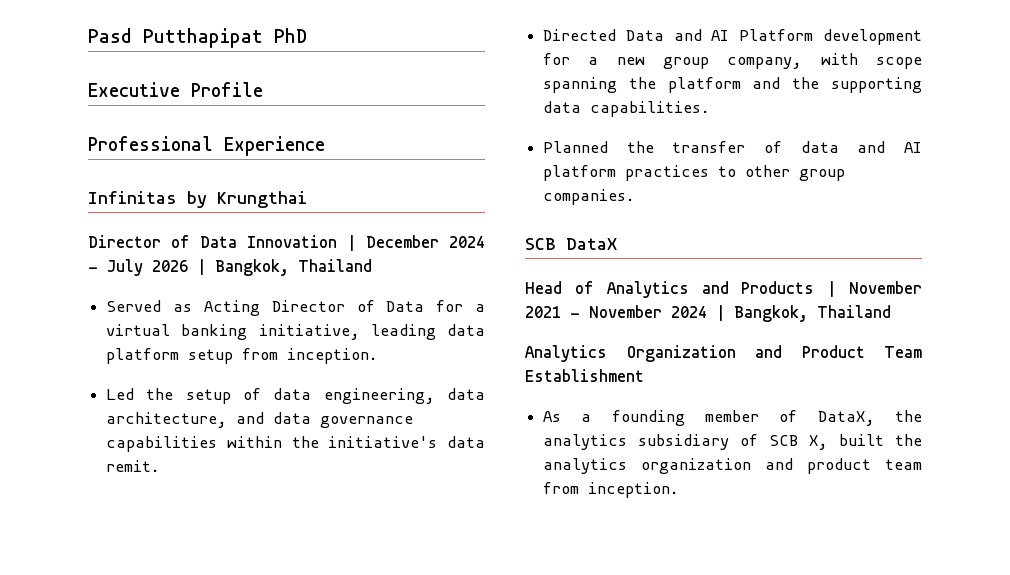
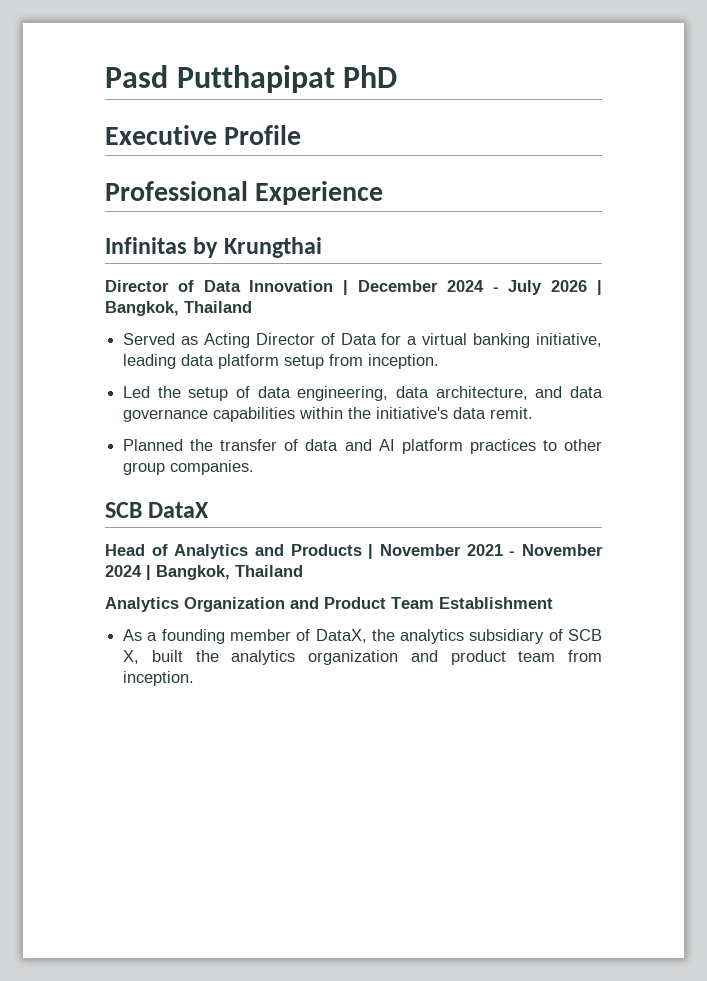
- Directed Data and AI Platform development for a new group company, with scope spanning the platform and the supporting data capabilities.

